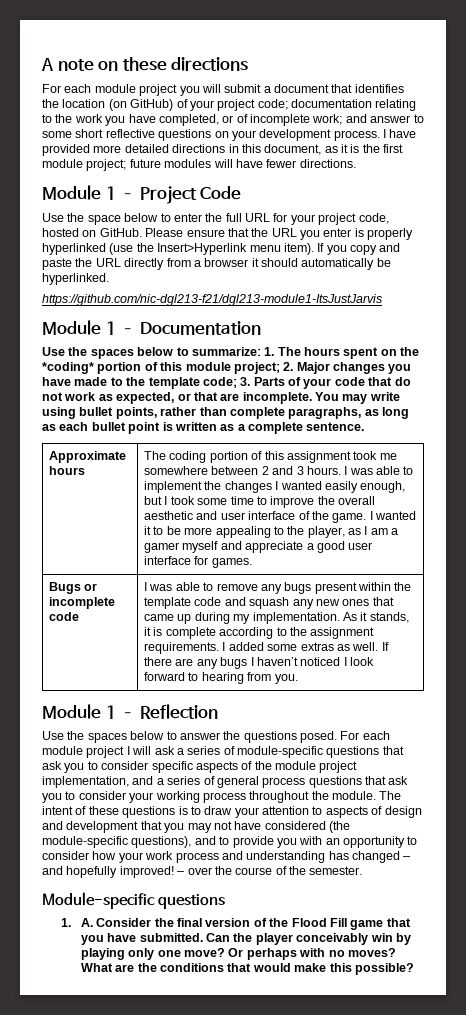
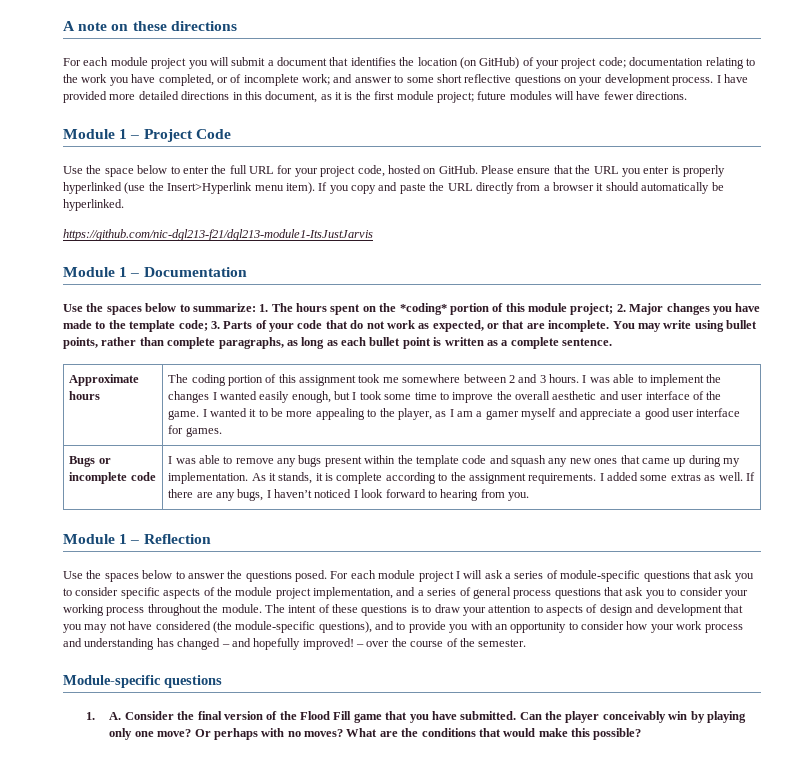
- If there are any bugs I haven’t noticed I look forward to hearing from you.
+ If there are any bugs, I haven’t noticed I look forward to hearing from you.

